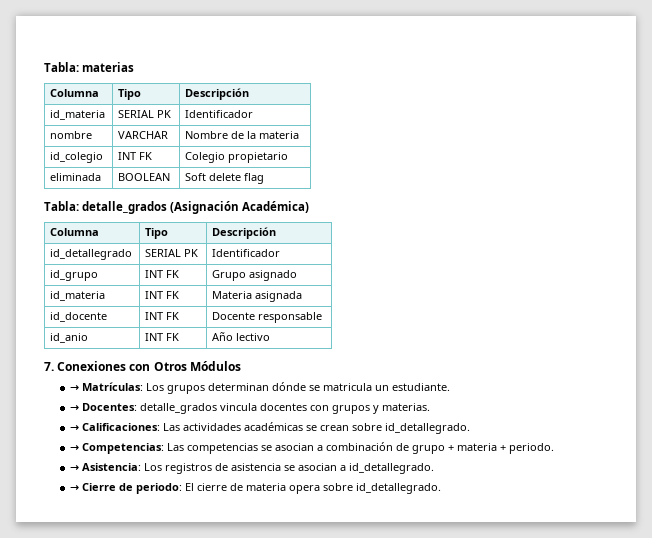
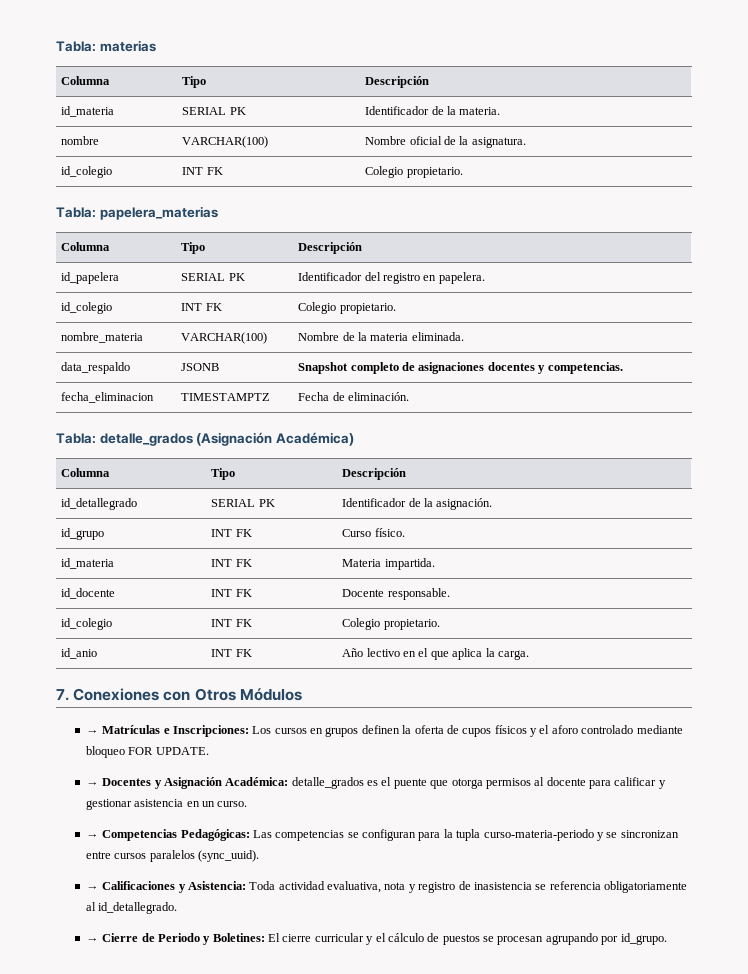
- id_materia | SERIAL PK | Identificador
+ id_materia | SERIAL PK | Identificador de la materia.
- nombre | VARCHAR | Nombre de la materia
- id_colegio | INT FK | Colegio propietario
- eliminada | BOOLEAN | Soft delete flag
+ nombre | VARCHAR(100) | Nombre oficial de la asignatura.
+ id_colegio | INT FK | Colegio propietario.
+ Tabla: papelera_materias
+ Columna | Tipo | Descripción
+ id_papelera | SERIAL PK | Identificador del registro en papelera.
+ id_colegio | INT FK | Colegio propietario.
+ nombre_materia | VARCHAR(100) | Nombre de la materia eliminada.
+ data_respaldo | JSONB | Snapshot completo de asignaciones docentes y competencias.
+ fecha_eliminacion | TIMESTAMPTZ | Fecha de eliminación.
- id_detallegrado | SERIAL PK | Identificador
+ id_detallegrado | SERIAL PK | Identificador de la asignación.
- id_grupo | INT FK | Grupo asignado
+ id_grupo | INT FK | Curso físico.
- id_materia | INT FK | Materia asignada
+ id_materia | INT FK | Materia impartida.
- id_docente | INT FK | Docente responsable
+ id_docente | INT FK | Docente responsable.
+ id_colegio | INT FK | Colegio propietario.
- id_anio | INT FK | Año lectivo
+ id_anio | INT FK | Año lectivo en el que aplica la carga.
- → Matrículas: Los grupos determinan dónde se matricula un estudiante.
- → Docentes: detalle_grados vincula docentes con grupos y materias.
- → Calificaciones: Las actividades académicas se crean sobre id_detallegrado.
- → Competencias: Las competencias se asocian a combinación de grupo + materia + periodo.
- → Asistencia: Los registros de asistencia se asocian a id_detallegrado.
- → Cierre de periodo: El cierre de materia opera sobre id_detallegrado.
+ → Matrículas e Inscripciones: Los cursos en grupos definen la oferta de cupos físicos y el aforo controlado mediante bloqueo FOR UPDATE.
+ → Docentes y Asignación Académica: detalle_grados es el puente que otorga permisos al docente para calificar y gestionar asistencia en un curso.
+ → Competencias Pedagógicas: Las competencias se configuran para la tupla curso-materia-periodo y se sincronizan entre cursos paralelos (sync_uuid).
+ → Calificaciones y Asistencia: Toda actividad evaluativa, nota y registro de inasistencia se referencia obligatoriamente al id_detallegrado.
+ → Cierre de Periodo y Boletines: El cierre curricular y el cálculo de puestos se procesan agrupando por id_grupo.

